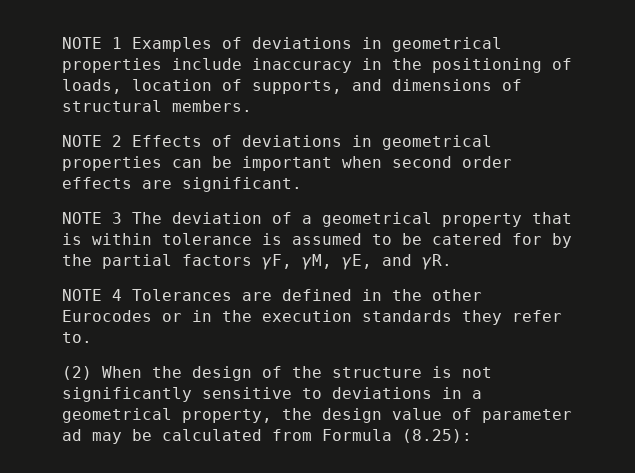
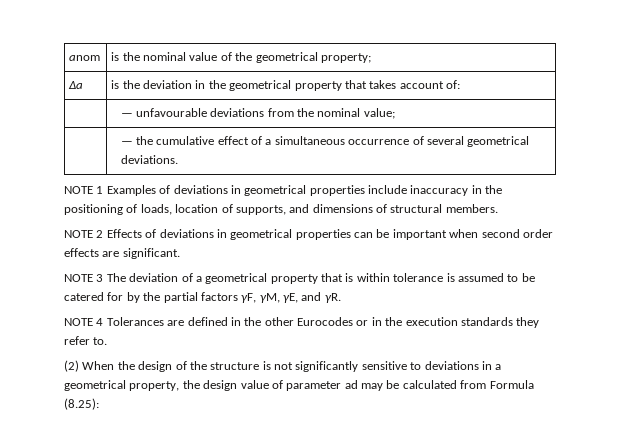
+ anom | is the nominal value of the geometrical property;
+ Δa | is the deviation in the geometrical property that takes account of:
+ | — unfavourable deviations from the nominal value;
+ | — the cumulative effect of a simultaneous occurrence of several geometrical deviations.

